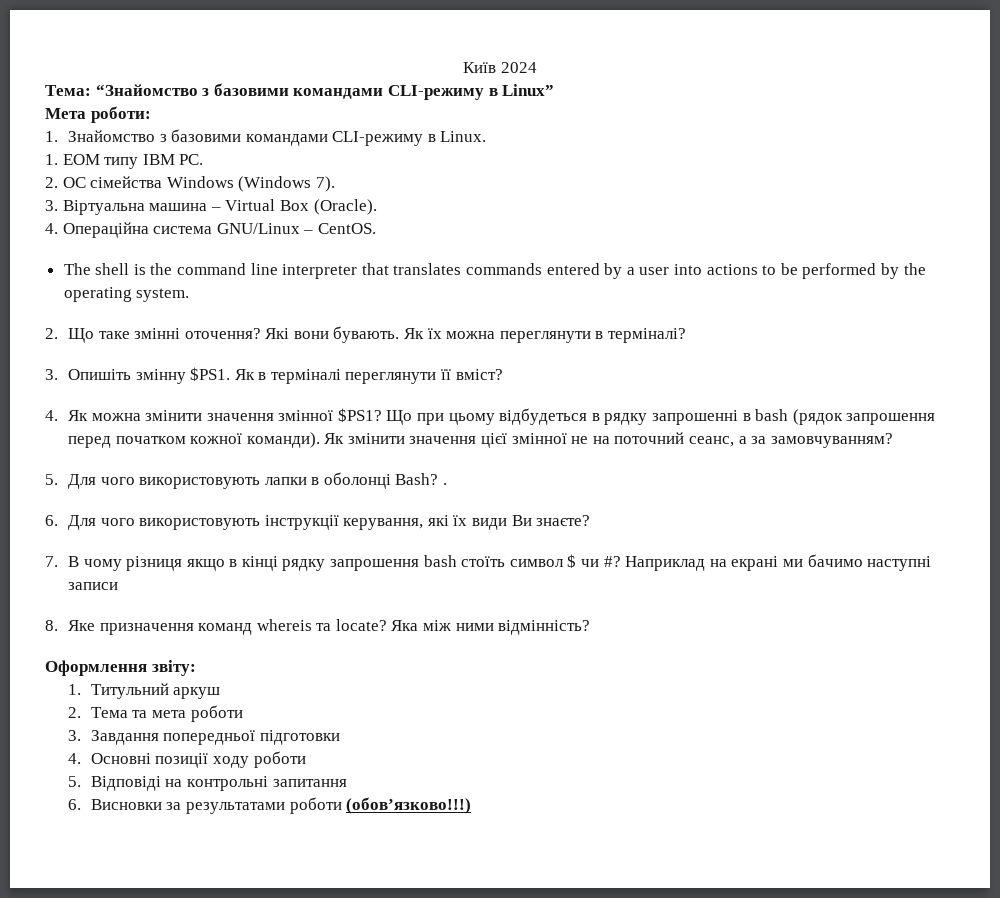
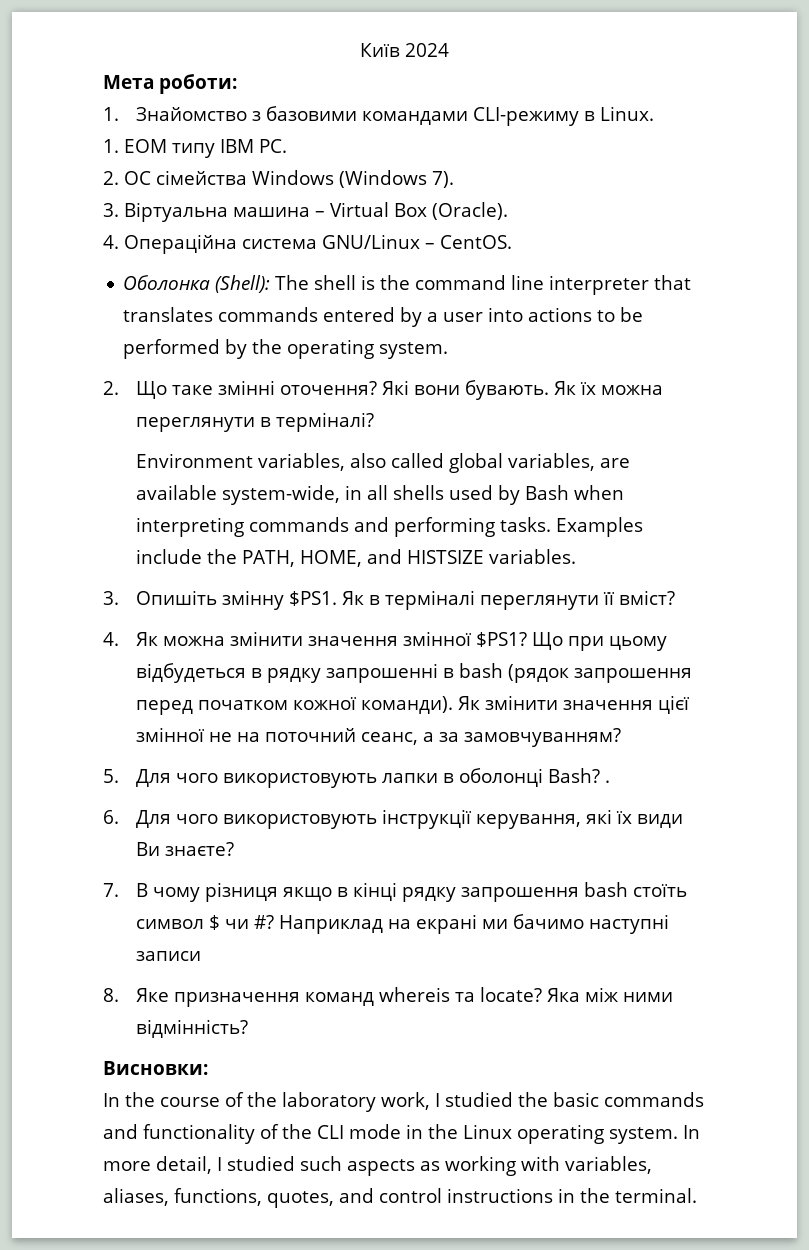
- Тема: “Знайомство з базовими командами CLI-режиму в Linux”
- The shell is the command line interpreter that translates commands entered by a user into actions to be performed by the operating system.
+ Оболонка (Shell): The shell is the command line interpreter that translates commands entered by a user into actions to be performed by the operating system.
+ Environment variables, also called global variables, are available system-wide, in all shells used by Bash when interpreting commands and performing tasks. Examples include the PATH, HOME, and HISTSIZE variables.
- Оформлення звіту:
- 1. Титульний аркуш
- 2. Тема та мета роботи
- 3. Завдання попередньої підготовки
- 4. Основні позиції ходу роботи
- 5. Відповіді на контрольні запитання
- 6. Висновки за результатами роботи (обов’язково!!!)
+ Висновки:
+ In the course of the laboratory work, I studied the basic commands and functionality of the CLI mode in the Linux operating system. In more detail, I studied such aspects as working with variables, aliases, functions, quotes, and control instructions in the terminal.

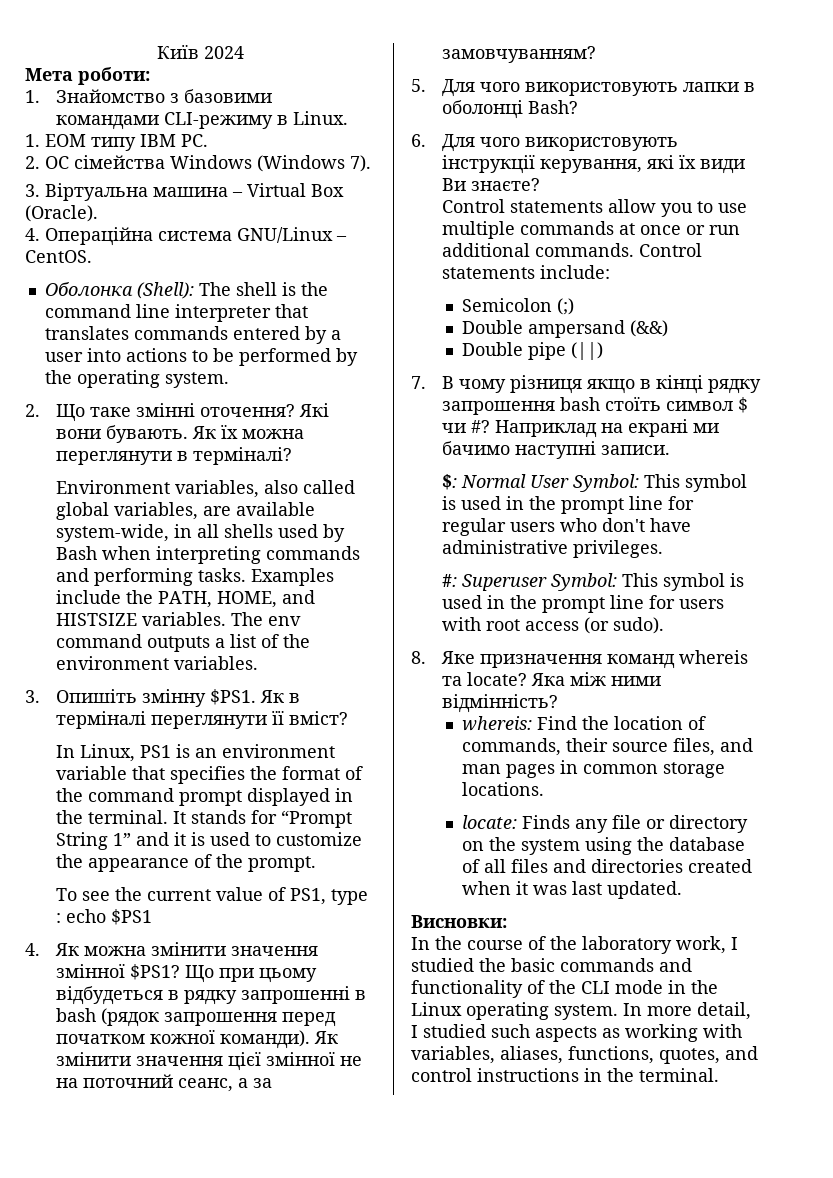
+ The env command outputs a list of the environment variables.
+ In Linux, PS1 is an environment variable that specifies the format of the command prompt displayed in the terminal. It stands for “Prompt String 1” and it is used to customize the appearance of the prompt.
+ To see the current value of PS1, type : echo $PS1
- 5. Для чого використовують лапки в оболонці Bash? .
+ 5. Для чого використовують лапки в оболонці Bash?
+ Control statements allow you to use multiple commands at once or run additional commands. Control statements include:
+ Semicolon (;)
+ Double ampersand (&&)
+ Double pipe (||)
- Наприклад на екрані ми бачимо наступні записи
+ Наприклад на екрані ми бачимо наступні записи.
+ $: Normal User Symbol: This symbol is used in the prompt line for regular users who don't have administrative privileges.
+ #: Superuser Symbol: This symbol is used in the prompt line for users with root access (or sudo).
+ whereis: Find the location of commands, their source files, and man pages in common storage locations.
+ locate: Finds any file or directory on the system using the database of all files and directories created when it was last updated.

